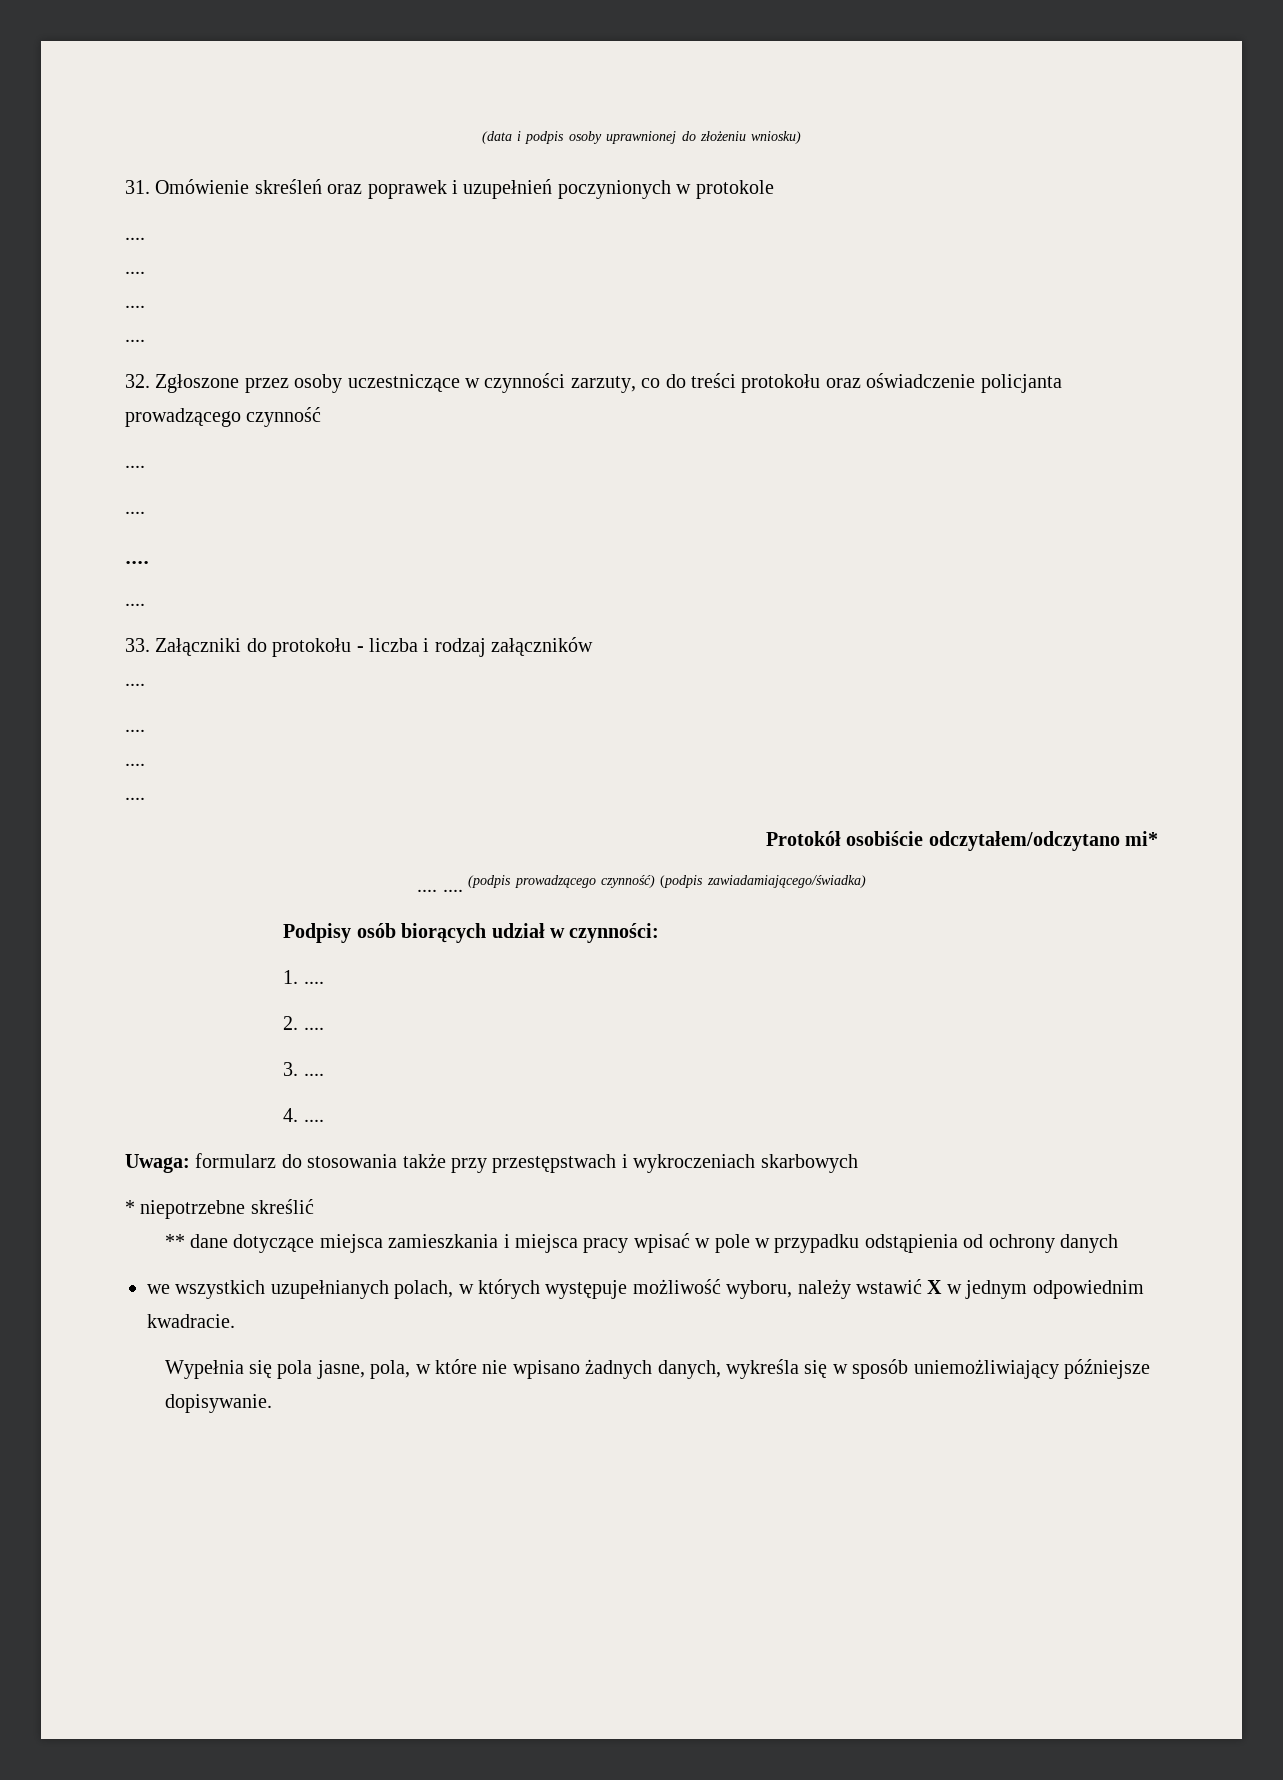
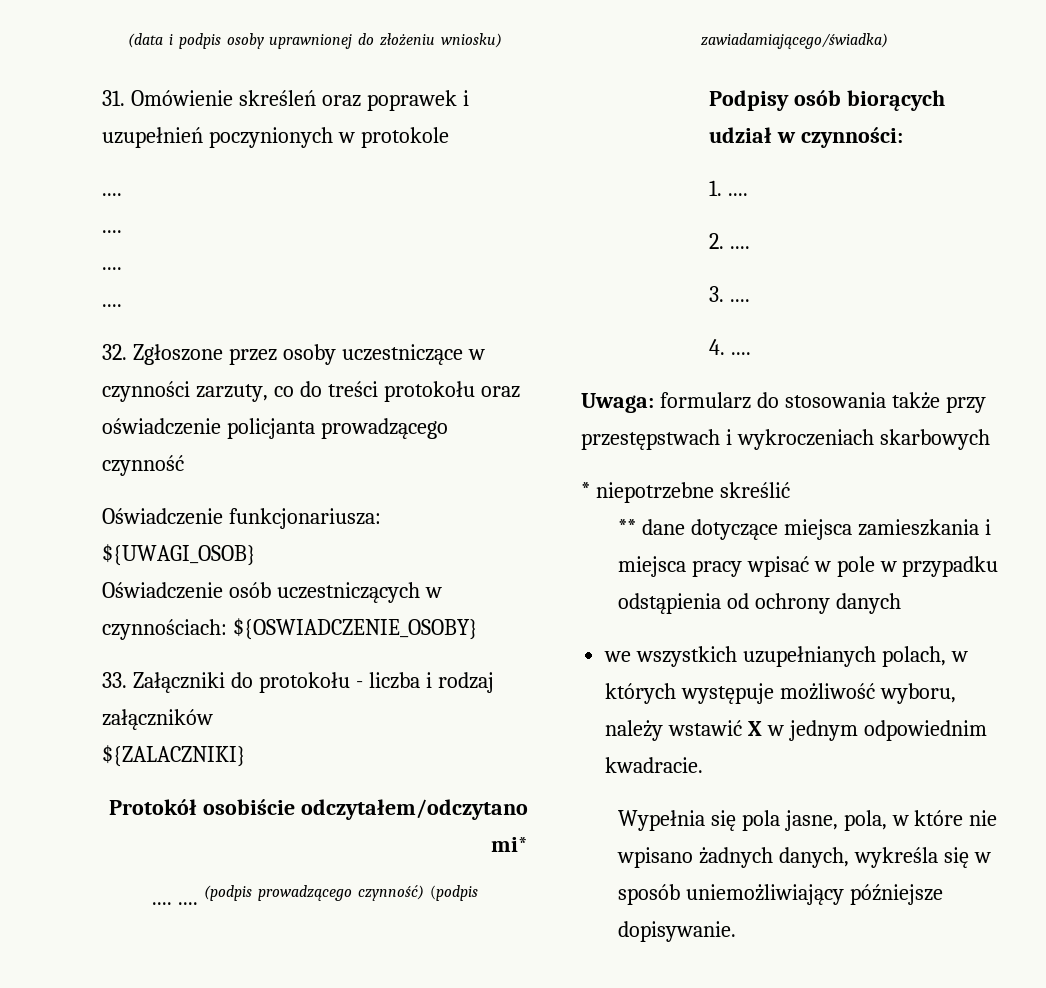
  32. Zgłoszone przez osoby uczestniczące w czynności zarzuty, co do treści protokołu oraz oświadczenie policjanta prowadzącego czynność
- ....
- ....
- ....
- ....
+ Oświadczenie funkcjonariusza: ${UWAGI_OSOB}
+ Oświadczenie osób uczestniczących w czynnościach: ${OSWIADCZENIE_OSOBY}
  33. Załączniki do protokołu - liczba i rodzaj załączników
- ....
- ....
- ....
- ....
+ ${ZALACZNIKI}

